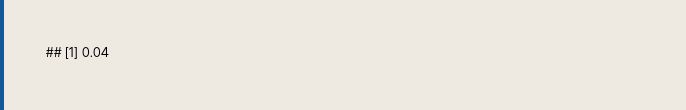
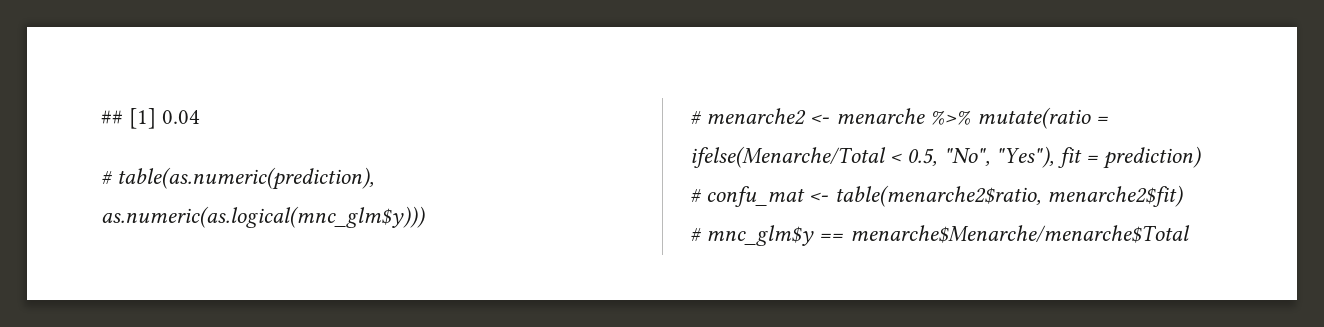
+ # table(as.numeric(prediction), as.numeric(as.logical(mnc_glm$y)))
+ # menarche2 <- menarche %>% mutate(ratio = ifelse(Menarche/Total < 0.5, "No", "Yes"), fit = prediction)
+ # confu_mat <- table(menarche2$ratio, menarche2$fit)
+ # mnc_glm$y == menarche$Menarche/menarche$Total

